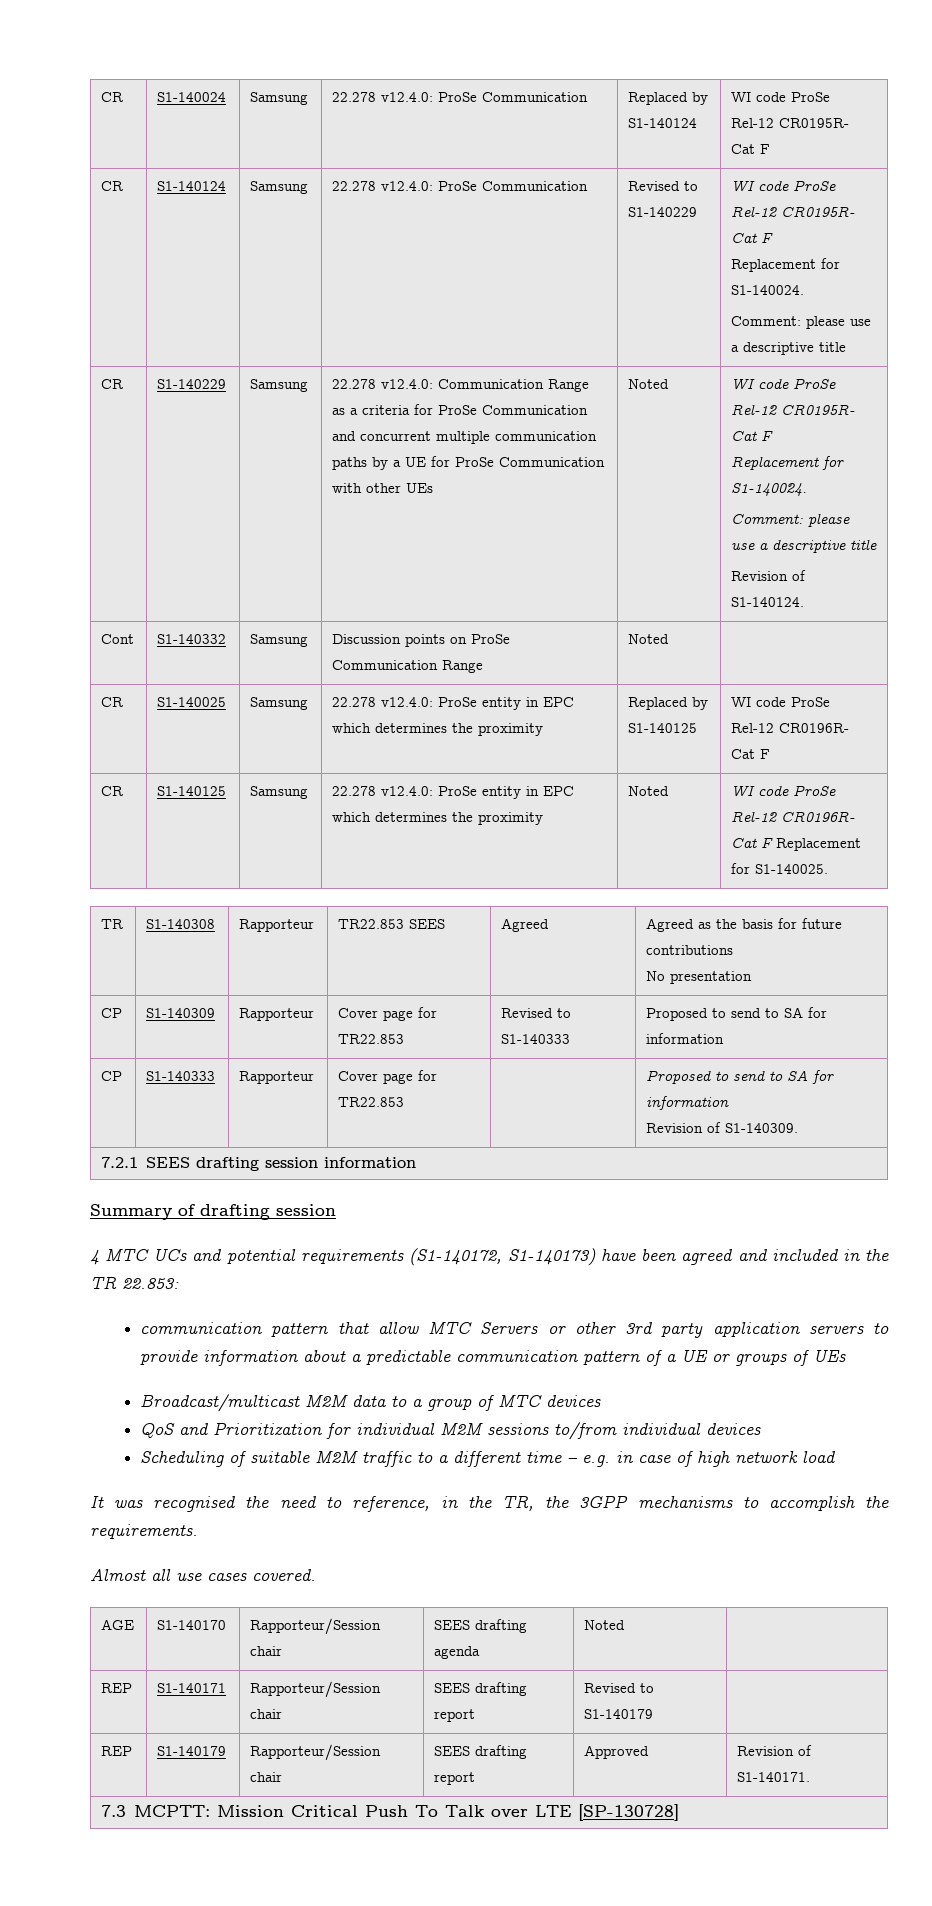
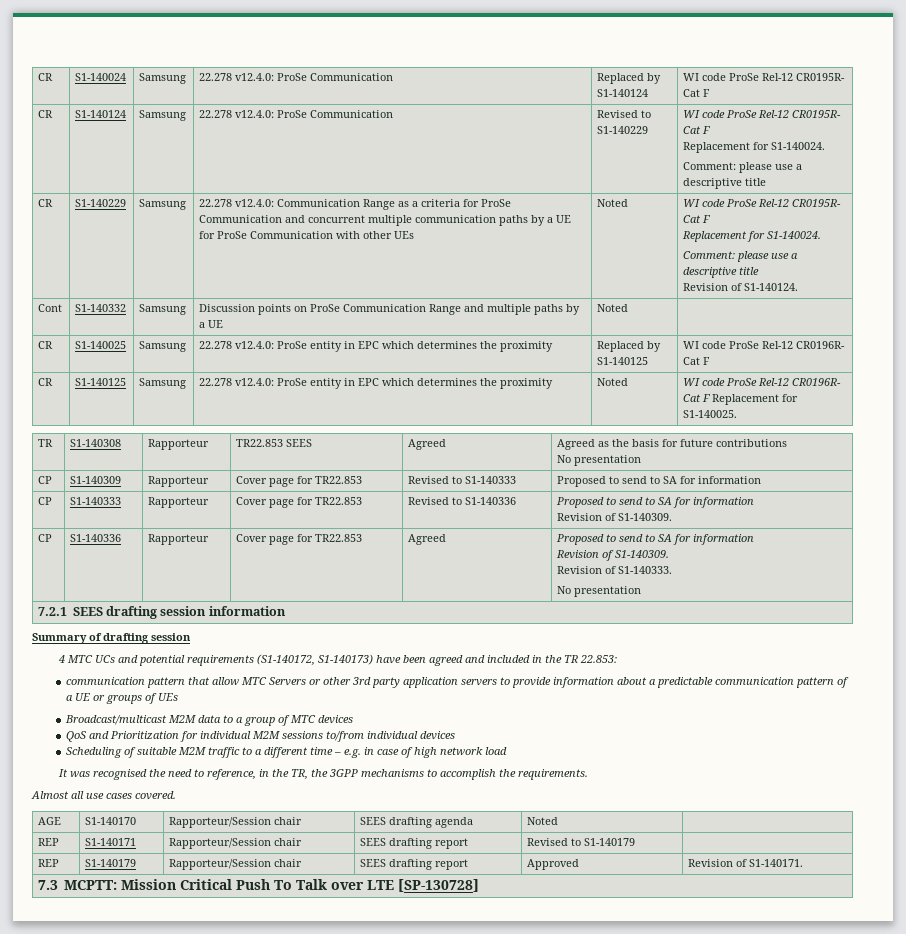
- Cont | S1-140332 | Samsung | Discussion points on ProSe Communication Range | Noted |
+ Cont | S1-140332 | Samsung | Discussion points on ProSe Communication Range and multiple paths by a UE | Noted |
- CP | S1-140333 | Rapporteur | Cover page for TR22.853 | | Proposed to send to SA for information
+ CP | S1-140333 | Rapporteur | Cover page for TR22.853 | Revised to S1-140336 | Proposed to send to SA for information
+ CP | S1-140336 | Rapporteur | Cover page for TR22.853 | Agreed | Proposed to send to SA for information
+ Revision of S1-140309.
+ Revision of S1-140333.
+ No presentation

